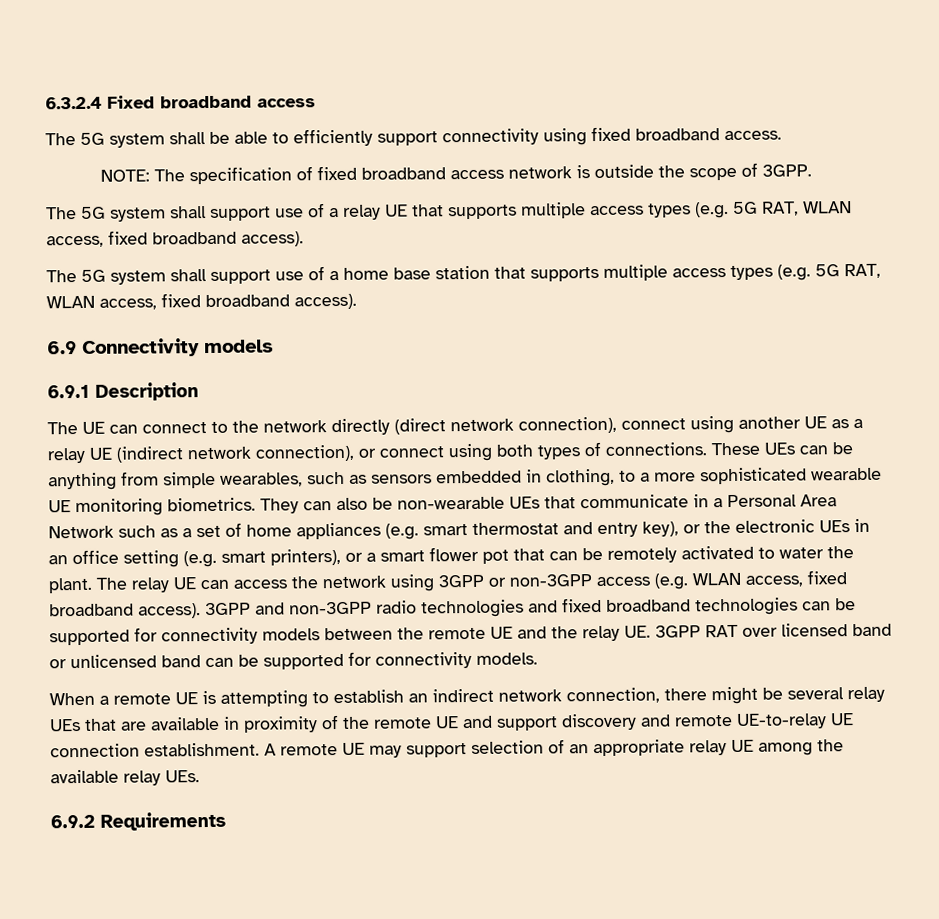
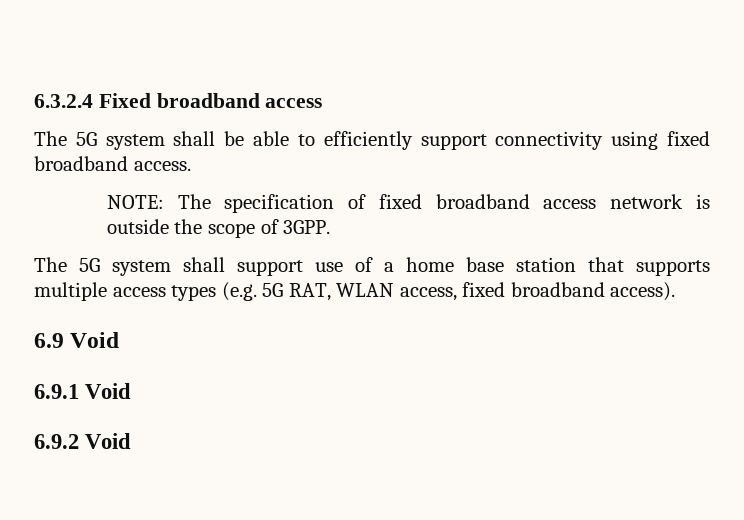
- The 5G system shall support use of a relay UE that supports multiple access types (e.g. 5G RAT, WLAN access, fixed broadband access).
- 6.9 Connectivity models
+ 6.9 Void
- 6.9.1 Description
- The UE can connect to the network directly (direct network connection), connect using another UE as a relay UE (indirect network connection), or connect using both types of connections. These UEs can be anything from simple wearables, such as sensors embedded in clothing, to a more sophisticated wearable UE monitoring biometrics. They can also be non-wearable UEs that communicate in a Personal Area Network such as a set of home appliances (e.g. smart thermostat and entry key), or the electronic UEs in an office setting (e.g. smart printers), or a smart flower pot that can be remotely activated to water the plant. The relay UE can access the network using 3GPP or non-3GPP access (e.g. WLAN access, fixed broadband access). 3GPP and non-3GPP radio technologies and fixed broadband technologies can be supported for connectivity models between the remote UE and the relay UE. 3GPP RAT over licensed band or unlicensed band can be supported for connectivity models.
- When a remote UE is attempting to establish an indirect network connection, there might be several relay UEs that are available in proximity of the remote UE and support discovery and remote UE-to-relay UE connection establishment. A remote UE may support selection of an appropriate relay UE among the available relay UEs.
+ 6.9.1 Void
- 6.9.2 Requirements
+ 6.9.2 Void

